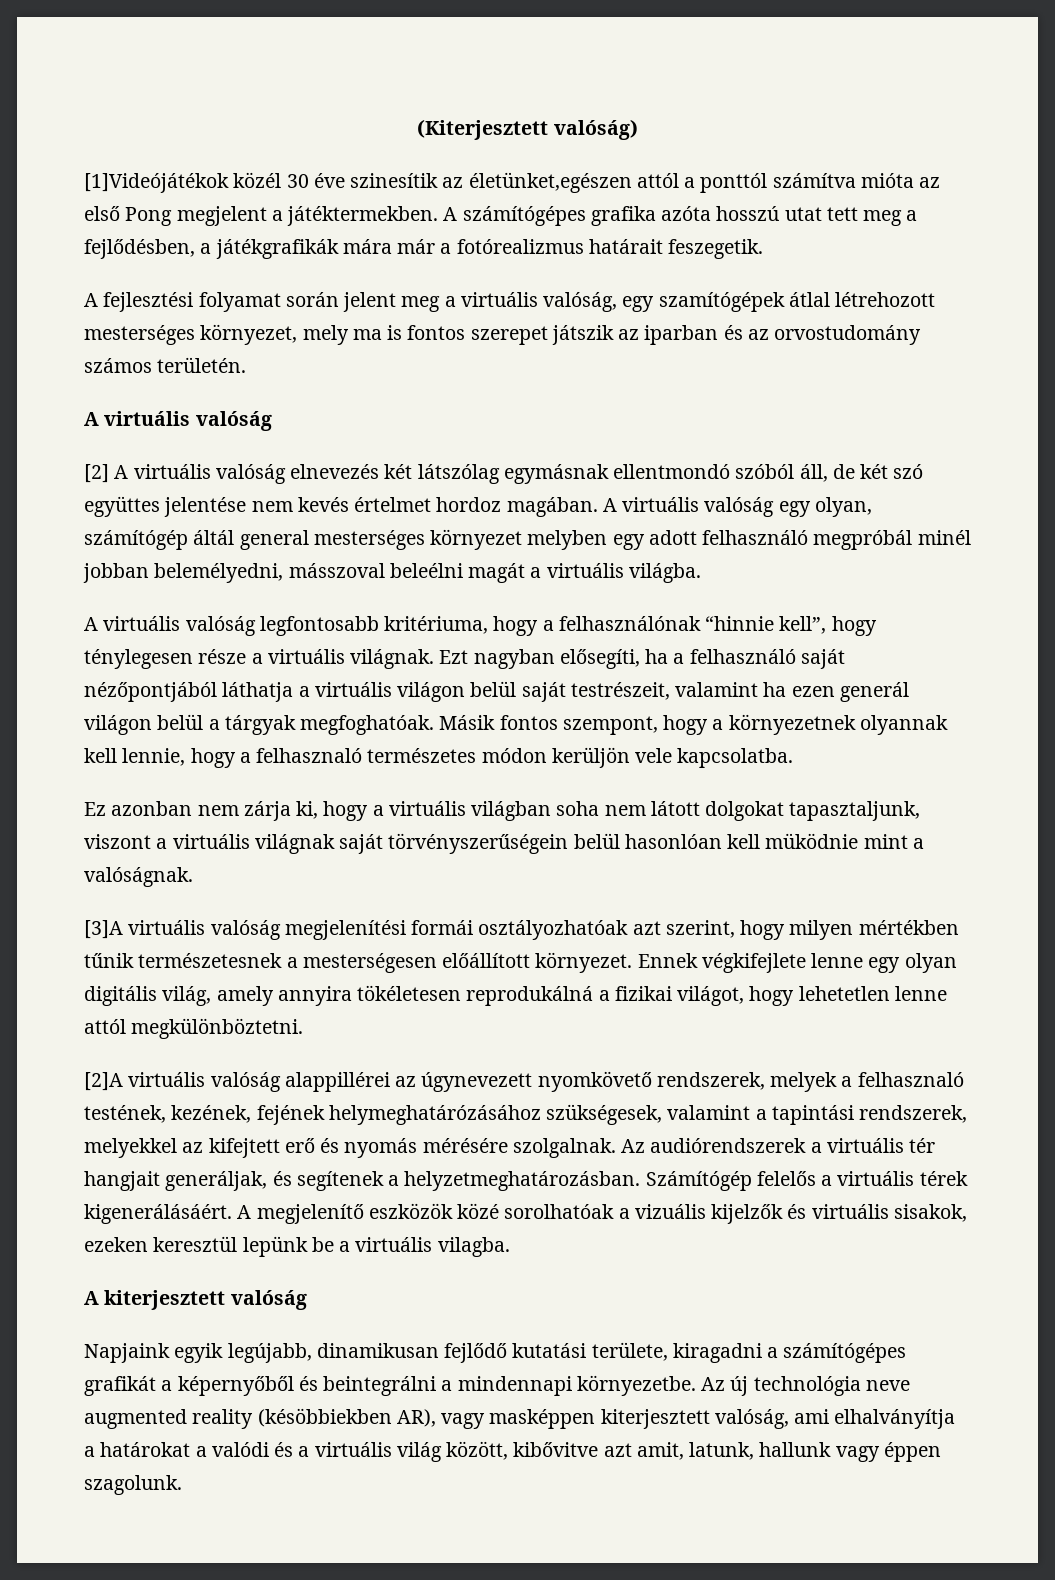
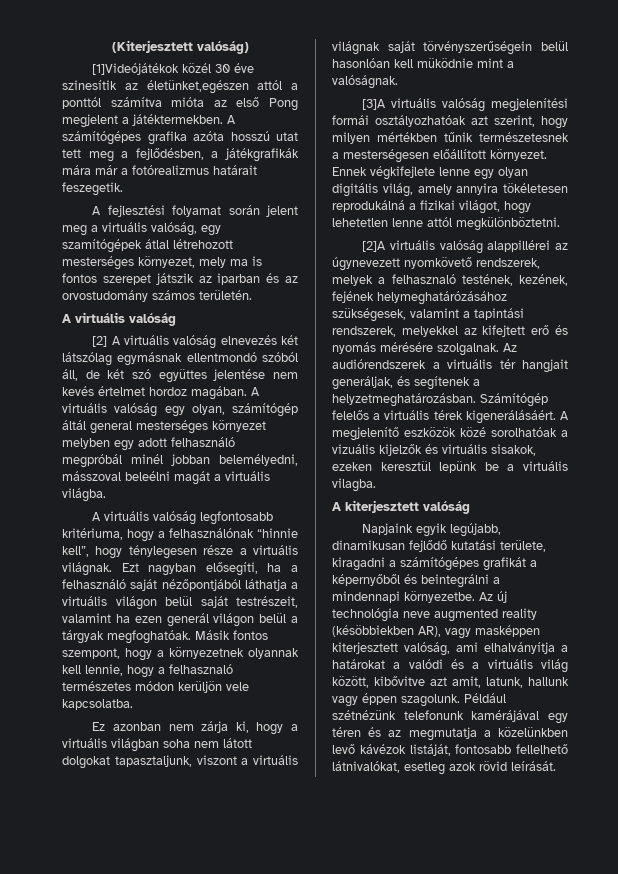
+ Például szétnézünk telefonunk kamérájával egy téren és az megmutatja a közelünkben levő kávézok listáját, fontosabb fellelhető látnivalókat, esetleg azok rövid leírását.

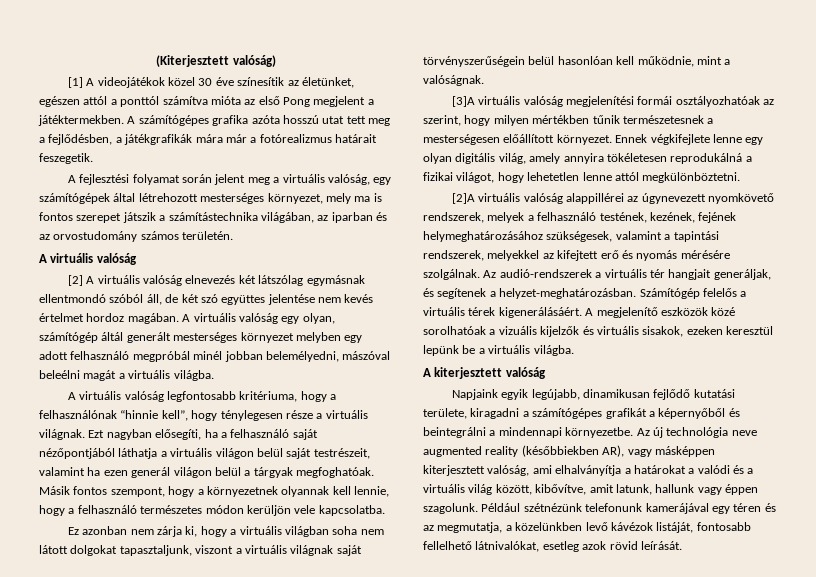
- [1]Videójátékok közél 30 éve szinesítik az életünket,egészen attól a ponttól számítva mióta az első Pong megjelent a játéktermekben.
+ [1] A videojátékok közel 30 éve színesítik az életünket, egészen attól a ponttól számítva mióta az első Pong megjelent a játéktermekben.
- A fejlesztési folyamat során jelent meg a virtuális valóság, egy szamítógépek átlal létrehozott mesterséges környezet, mely ma is fontos szerepet játszik az iparban és az orvostudomány számos területén.
+ A fejlesztési folyamat során jelent meg a virtuális valóság, egy számítógépek által létrehozott mesterséges környezet, mely ma is fontos szerepet játszik a számítástechnika világában, az iparban és az orvostudomány számos területén.
- A virtuális valóság egy olyan, számítógép áltál general mesterséges környezet melyben egy adott felhasználó megpróbál minél jobban belemélyedni, másszoval beleélni magát a virtuális világba.
+ A virtuális valóság egy olyan, számítógép áltál generált mesterséges környezet melyben egy adott felhasználó megpróbál minél jobban belemélyedni, mászóval beleélni magát a virtuális világba.
- Másik fontos szempont, hogy a környezetnek olyannak kell lennie, hogy a felhasznaló természetes módon kerüljön vele kapcsolatba.
+ Másik fontos szempont, hogy a környezetnek olyannak kell lennie, hogy a felhasználó természetes módon kerüljön vele kapcsolatba.
- Ez azonban nem zárja ki, hogy a virtuális világban soha nem látott dolgokat tapasztaljunk, viszont a virtuális világnak saját törvényszerűségein belül hasonlóan kell müködnie mint a valóságnak.
+ Ez azonban nem zárja ki, hogy a virtuális világban soha nem látott dolgokat tapasztaljunk, viszont a virtuális világnak saját törvényszerűségein belül hasonlóan kell működnie, mint a valóságnak.
- [3]A virtuális valóság megjelenítési formái osztályozhatóak azt szerint, hogy milyen mértékben tűnik természetesnek a mesterségesen előállított környezet.
+ [3]A virtuális valóság megjelenítési formái osztályozhatóak az szerint, hogy milyen mértékben tűnik természetesnek a mesterségesen előállított környezet.
- [2]A virtuális valóság alappillérei az úgynevezett nyomkövető rendszerek, melyek a felhasznaló testének, kezének, fejének helymeghatárózásához szükségesek, valamint a tapintási rendszerek, melyekkel az kifejtett erő és nyomás mérésére szolgalnak. Az audiórendszerek a virtuális tér hangjait generáljak, és segítenek a helyzetmeghatározásban.
+ [2]A virtuális valóság alappillérei az úgynevezett nyomkövető rendszerek, melyek a felhasználó testének, kezének, fejének helymeghatározásához szükségesek, valamint a tapintási rendszerek, melyekkel az kifejtett erő és nyomás mérésére szolgálnak. Az audió-rendszerek a virtuális tér hangjait generáljak, és segítenek a helyzet-meghatározásban.
- A megjelenítő eszközök közé sorolhatóak a vizuális kijelzők és virtuális sisakok, ezeken keresztül lepünk be a virtuális vilagba.
+ A megjelenítő eszközök közé sorolhatóak a vizuális kijelzők és virtuális sisakok, ezeken keresztül lepünk be a virtuális világba.
- Az új technológia neve augmented reality (késöbbiekben AR), vagy masképpen kiterjesztett valóság, ami elhalványítja a határokat a valódi és a virtuális világ között, kibővitve azt amit, latunk, hallunk vagy éppen szagolunk.
+ Az új technológia neve augmented reality (későbbiekben AR), vagy másképpen kiterjesztett valóság, ami elhalványítja a határokat a valódi és a virtuális világ között, kibővítve, amit latunk, hallunk vagy éppen szagolunk.
- Például szétnézünk telefonunk kamérájával egy téren és az megmutatja a közelünkben levő kávézok listáját, fontosabb fellelhető látnivalókat, esetleg azok rövid leírását.
+ Például szétnézünk telefonunk kamerájával egy téren és az megmutatja, a közelünkben levő kávézok listáját, fontosabb fellelhető látnivalókat, esetleg azok rövid leírását.

